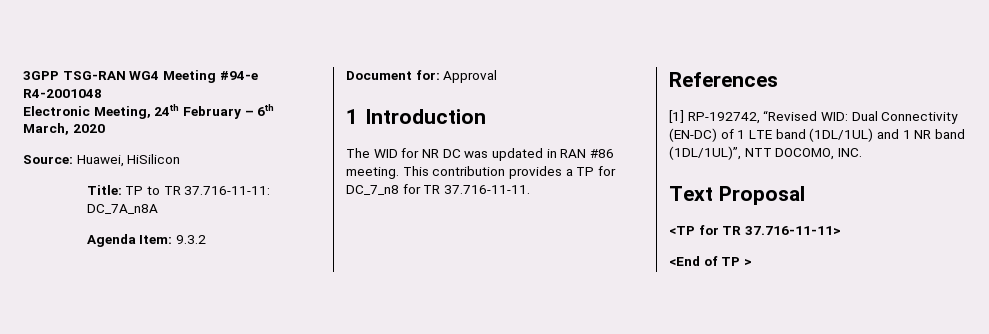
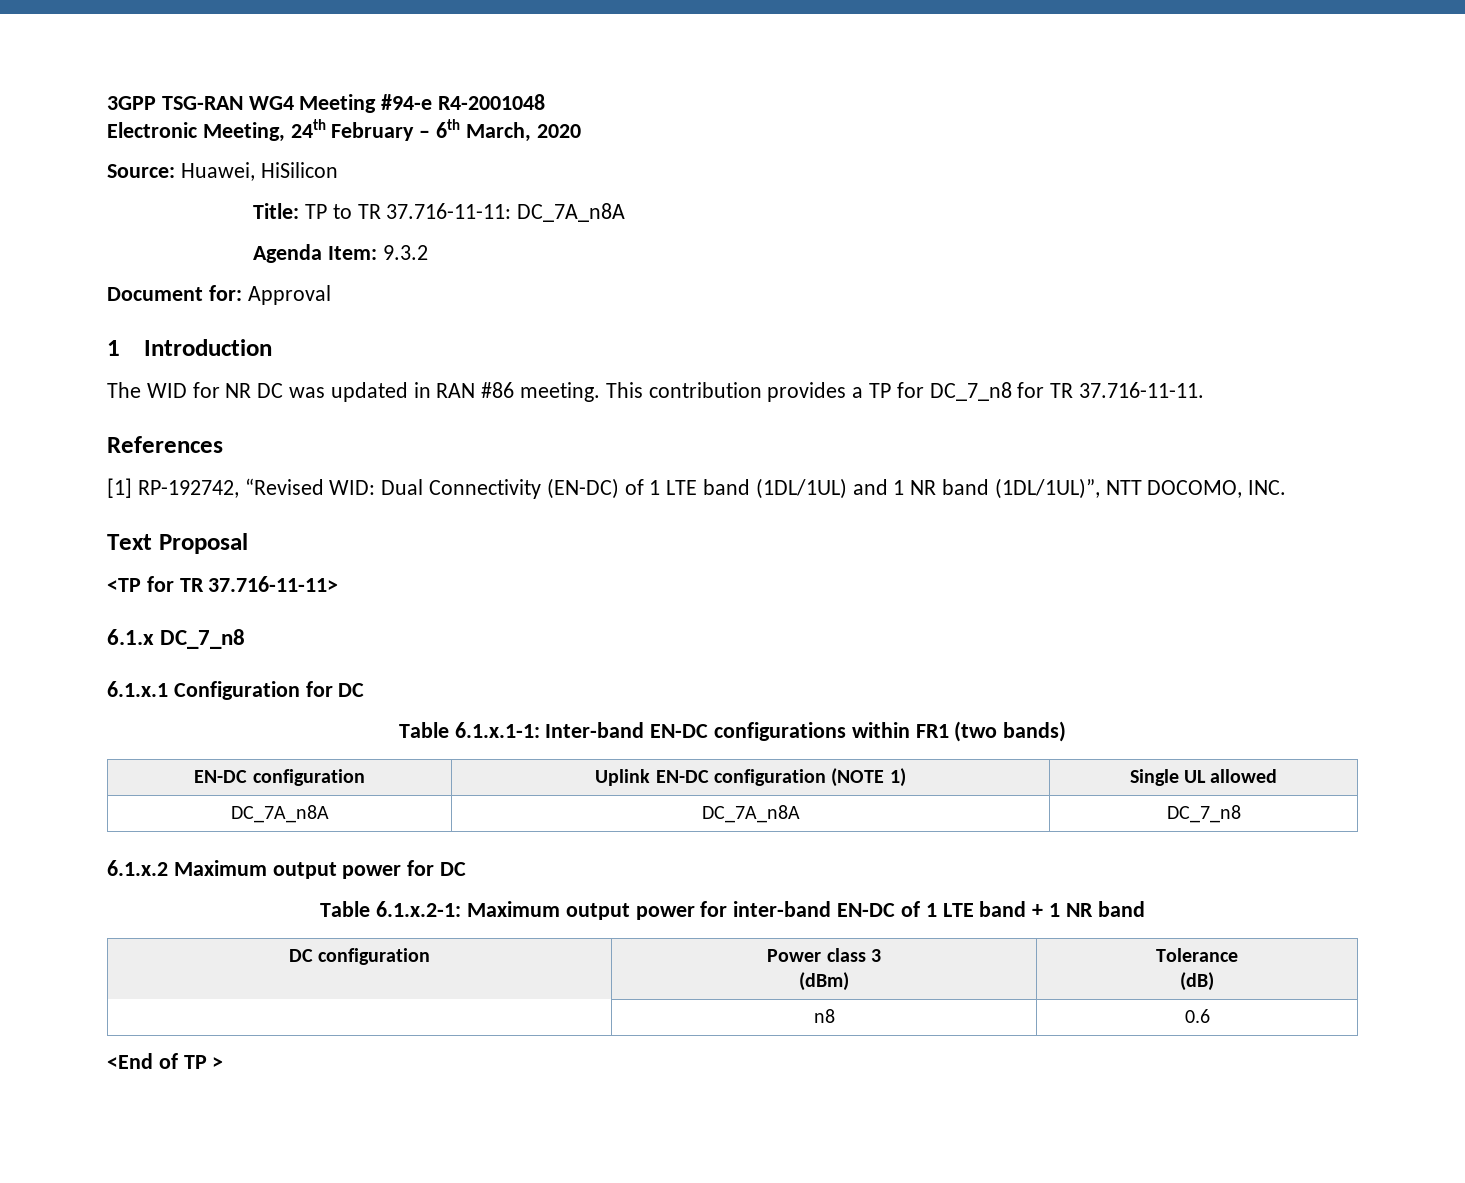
+ 6.1.x DC_7_n8
+ 6.1.x.1 Configuration for DC
+ Table 6.1.x.1-1: Inter-band EN-DC configurations within FR1 (two bands)
+ EN-DC configuration | Uplink EN-DC configuration (NOTE 1) | Single UL allowed
+ DC_7A_n8A | DC_7A_n8A | DC_7_n8
+ 6.1.x.2 Maximum output power for DC
+ Table 6.1.x.2-1: Maximum output power for inter-band EN-DC of 1 LTE band + 1 NR band
+ DC configuration | Power class 3
+ (dBm) | Tolerance
+ (dB)
+ | n8 | 0.6

